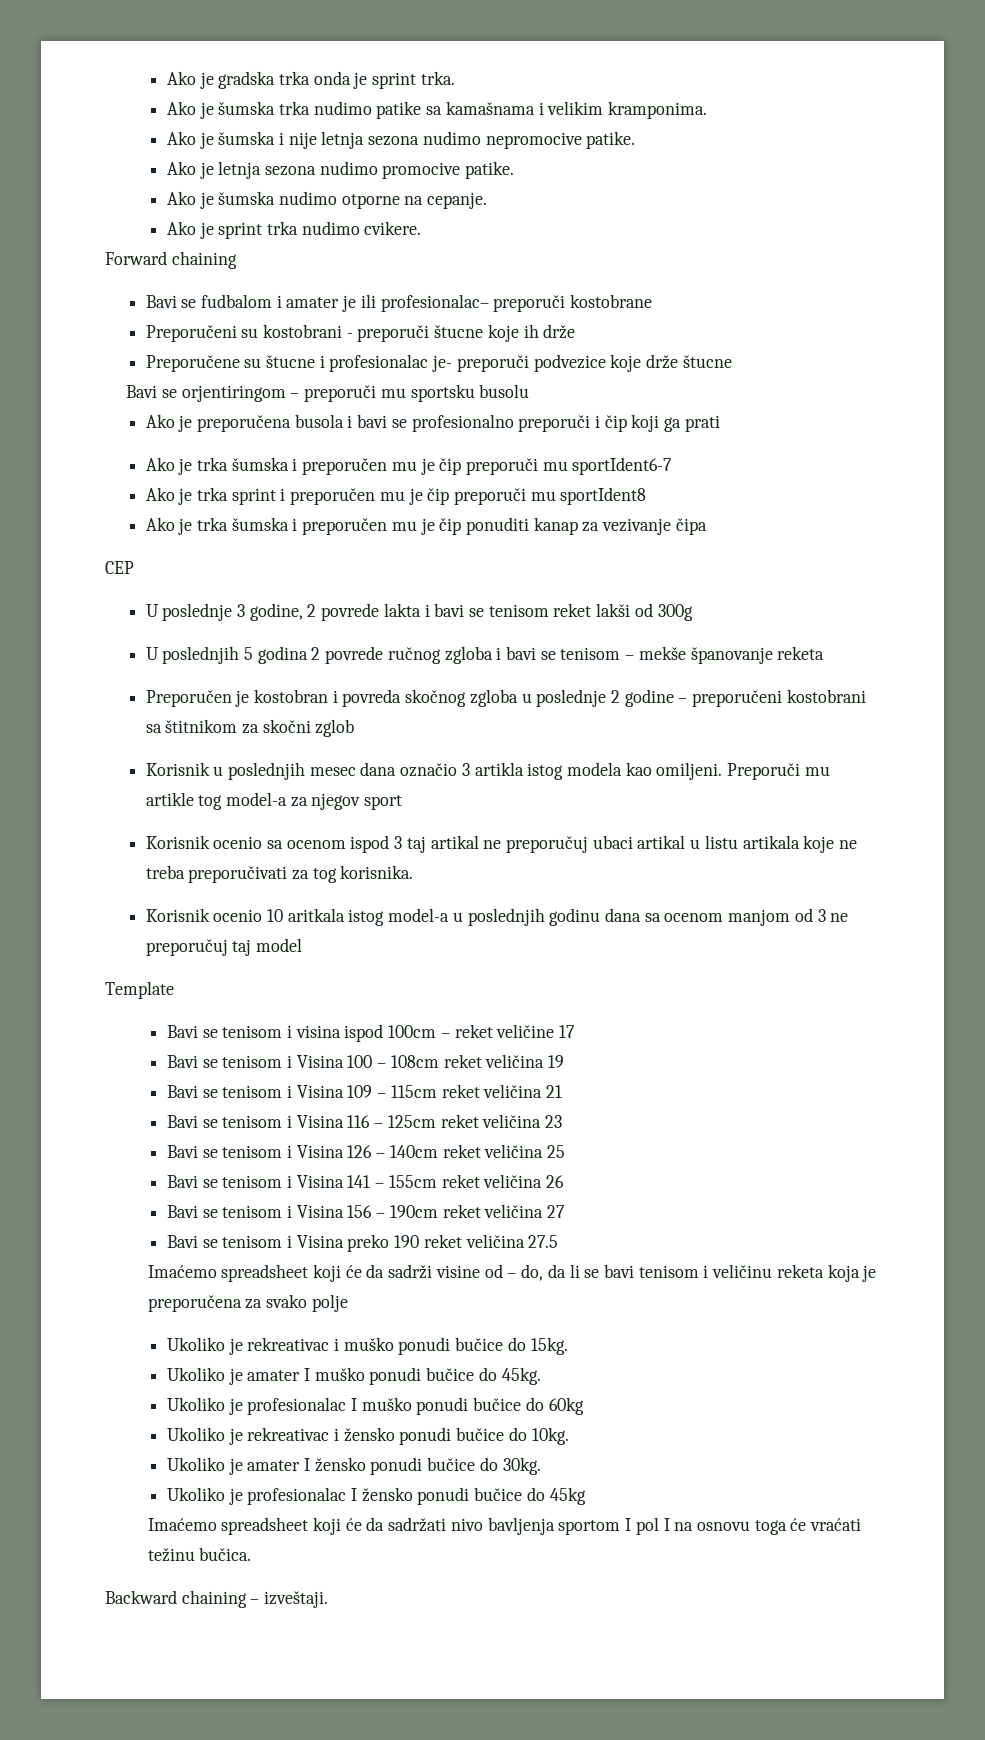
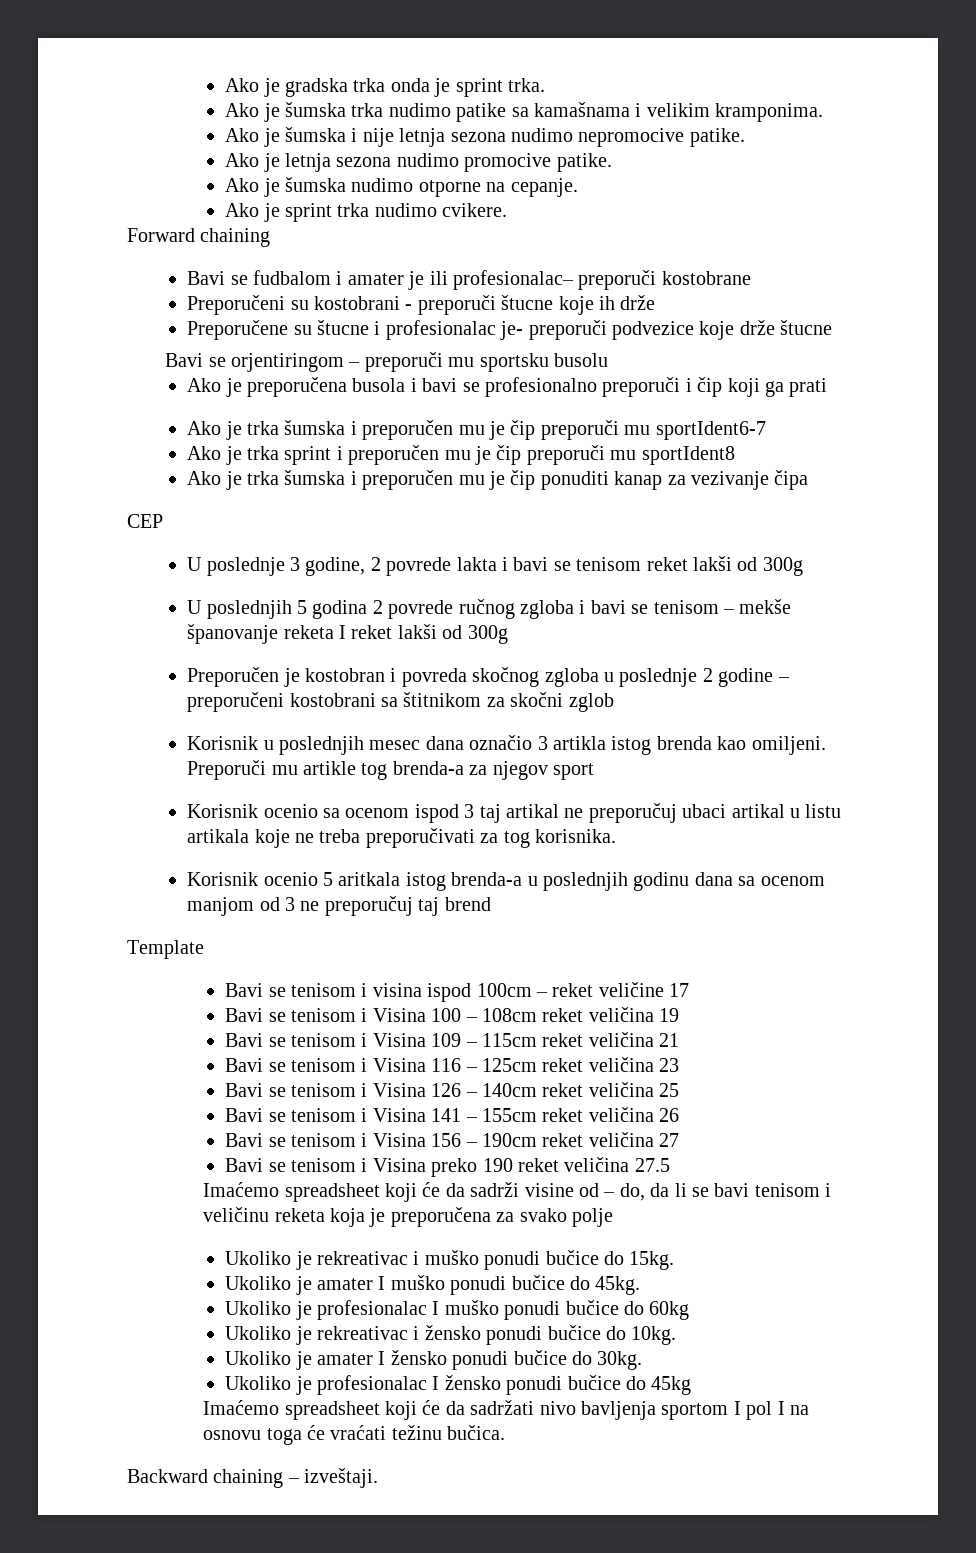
- U poslednjih 5 godina 2 povrede ručnog zgloba i bavi se tenisom – mekše španovanje reketa
+ U poslednjih 5 godina 2 povrede ručnog zgloba i bavi se tenisom – mekše španovanje reketa I reket lakši od 300g
- Korisnik u poslednjih mesec dana označio 3 artikla istog modela kao omiljeni.
+ Korisnik u poslednjih mesec dana označio 3 artikla istog brenda kao omiljeni.
- Preporuči mu artikle tog model-a za njegov sport
+ Preporuči mu artikle tog brenda-a za njegov sport
- Korisnik ocenio 10 aritkala istog model-a u poslednjih godinu dana sa ocenom manjom od 3 ne preporučuj taj model
+ Korisnik ocenio 5 aritkala istog brenda-a u poslednjih godinu dana sa ocenom manjom od 3 ne preporučuj taj brend

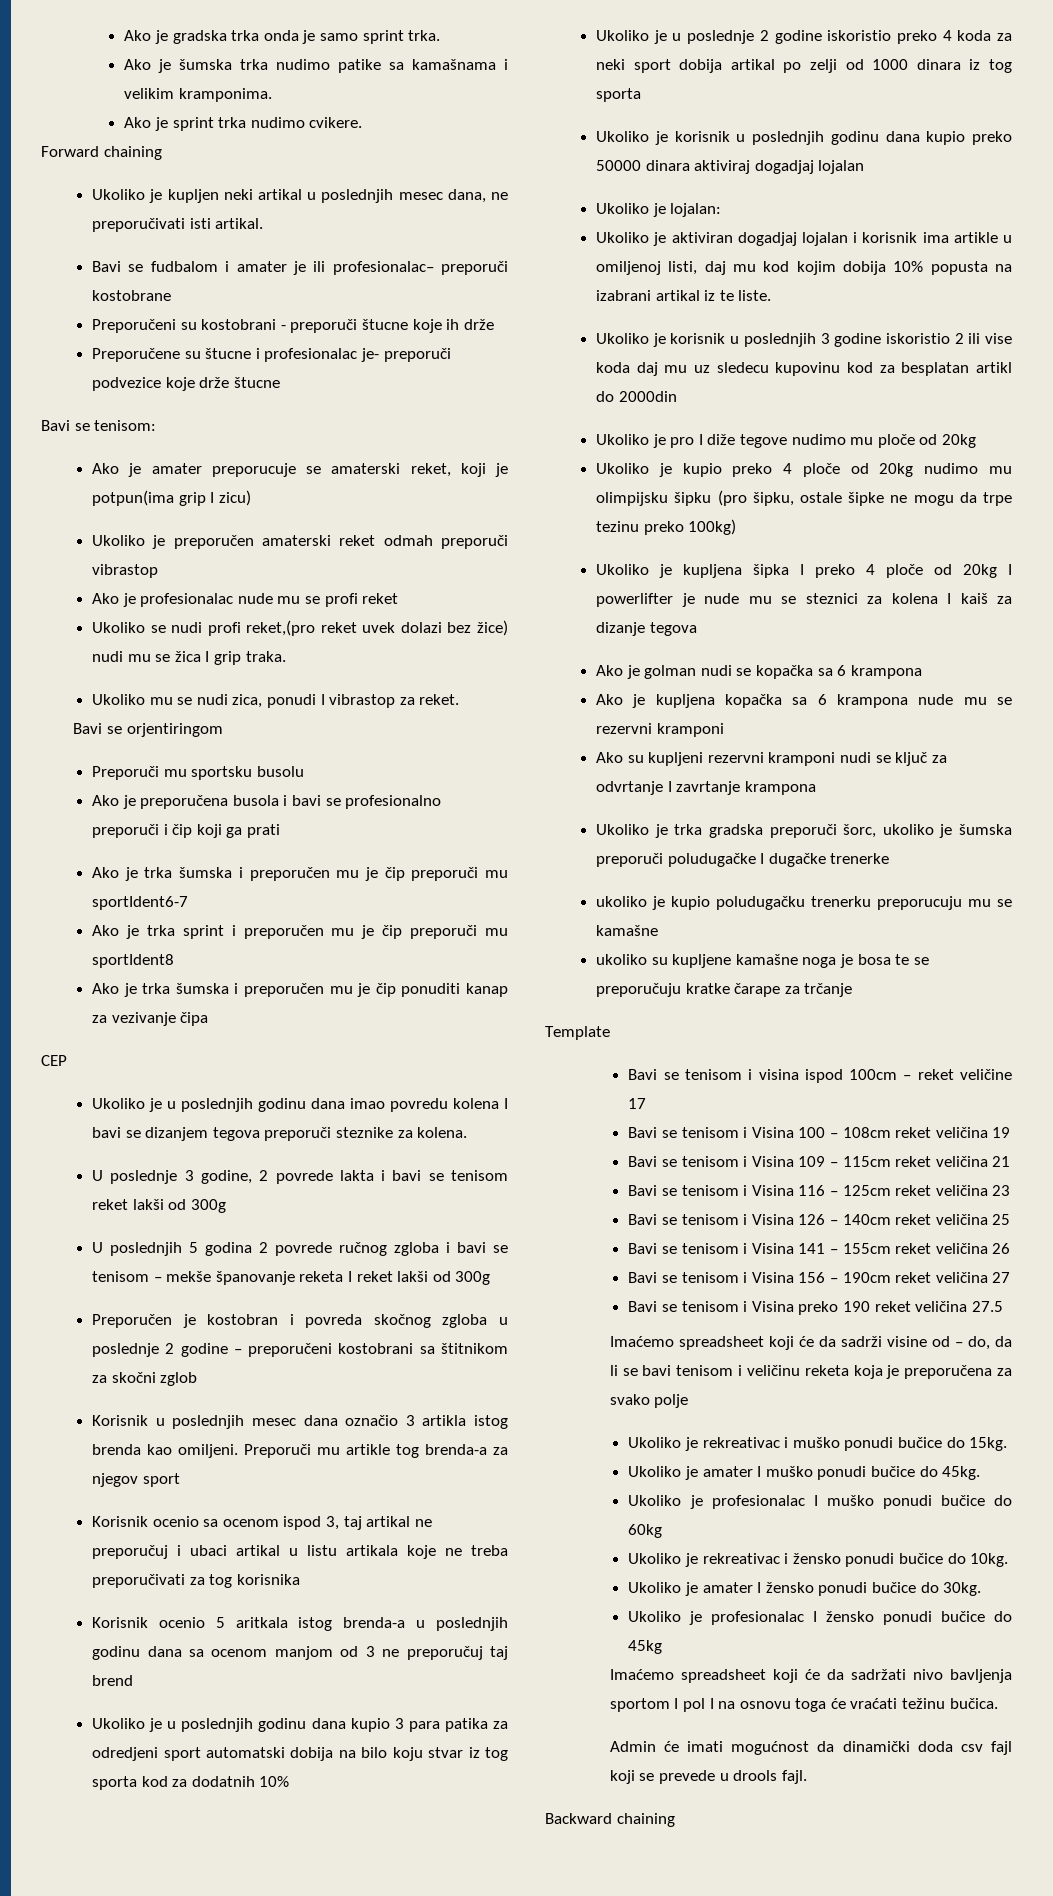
- Ako je gradska trka onda je sprint trka.
+ Ako je gradska trka onda je samo sprint trka.
- Ako je šumska i nije letnja sezona nudimo nepromocive patike.
- Ako je letnja sezona nudimo promocive patike.
- Ako je šumska nudimo otporne na cepanje.
+ Ukoliko je kupljen neki artikal u poslednjih mesec dana, ne preporučivati isti artikal.
+ Bavi se tenisom:
+ Ako je amater preporucuje se amaterski reket, koji je potpun(ima grip I zicu)
+ Ukoliko je preporučen amaterski reket odmah preporuči vibrastop
+ Ako je profesionalac nude mu se profi reket
+ Ukoliko se nudi profi reket,(pro reket uvek dolazi bez žice) nudi mu se žica I grip traka.
+ Ukoliko mu se nudi zica, ponudi I vibrastop za reket.
- Bavi se orjentiringom – preporuči mu sportsku busolu
+ Bavi se orjentiringom
+ Preporuči mu sportsku busolu
+ Ukoliko je u poslednjih godinu dana imao povredu kolena I bavi se dizanjem tegova preporuči steznike za kolena.
- Korisnik ocenio sa ocenom ispod 3 taj artikal ne preporučuj ubaci artikal u listu artikala koje ne treba preporučivati za tog korisnika.
+ Korisnik ocenio sa ocenom ispod 3, taj artikal ne preporučuj i ubaci artikal u listu artikala koje ne treba preporučivati za tog korisnika
+ Ukoliko je u poslednjih godinu dana kupio 3 para patika za odredjeni sport automatski dobija na bilo koju stvar iz tog sporta kod za dodatnih 10%
+ Ukoliko je u poslednje 2 godine iskoristio preko 4 koda za neki sport dobija artikal po zelji od 1000 dinara iz tog sporta
+ Ukoliko je korisnik u poslednjih godinu dana kupio preko 50000 dinara aktiviraj dogadjaj lojalan
+ Ukoliko je lojalan:
+ Ukoliko je aktiviran dogadjaj lojalan i korisnik ima artikle u omiljenoj listi, daj mu kod kojim dobija 10% popusta na izabrani artikal iz te liste.
+ Ukoliko je korisnik u poslednjih 3 godine iskoristio 2 ili vise koda daj mu uz sledecu kupovinu kod za besplatan artikl do 2000din
+ Ukoliko je pro I diže tegove nudimo mu ploče od 20kg
+ Ukoliko je kupio preko 4 ploče od 20kg nudimo mu olimpijsku šipku (pro šipku, ostale šipke ne mogu da trpe tezinu preko 100kg)
+ Ukoliko je kupljena šipka I preko 4 ploče od 20kg I powerlifter je nude mu se steznici za kolena I kaiš za dizanje tegova
+ Ako je golman nudi se kopačka sa 6 krampona
+ Ako je kupljena kopačka sa 6 krampona nude mu se rezervni kramponi
+ Ako su kupljeni rezervni kramponi nudi se ključ za odvrtanje I zavrtanje krampona
+ Ukoliko je trka gradska preporuči šorc, ukoliko je šumska preporuči poludugačke I dugačke trenerke
+ ukoliko je kupio poludugačku trenerku preporucuju mu se kamašne
+ ukoliko su kupljene kamašne noga je bosa te se preporučuju kratke čarape za trčanje
+ Admin će imati mogućnost da dinamički doda csv fajl koji se prevede u drools fajl.
- Backward chaining – izveštaji.
+ Backward chaining

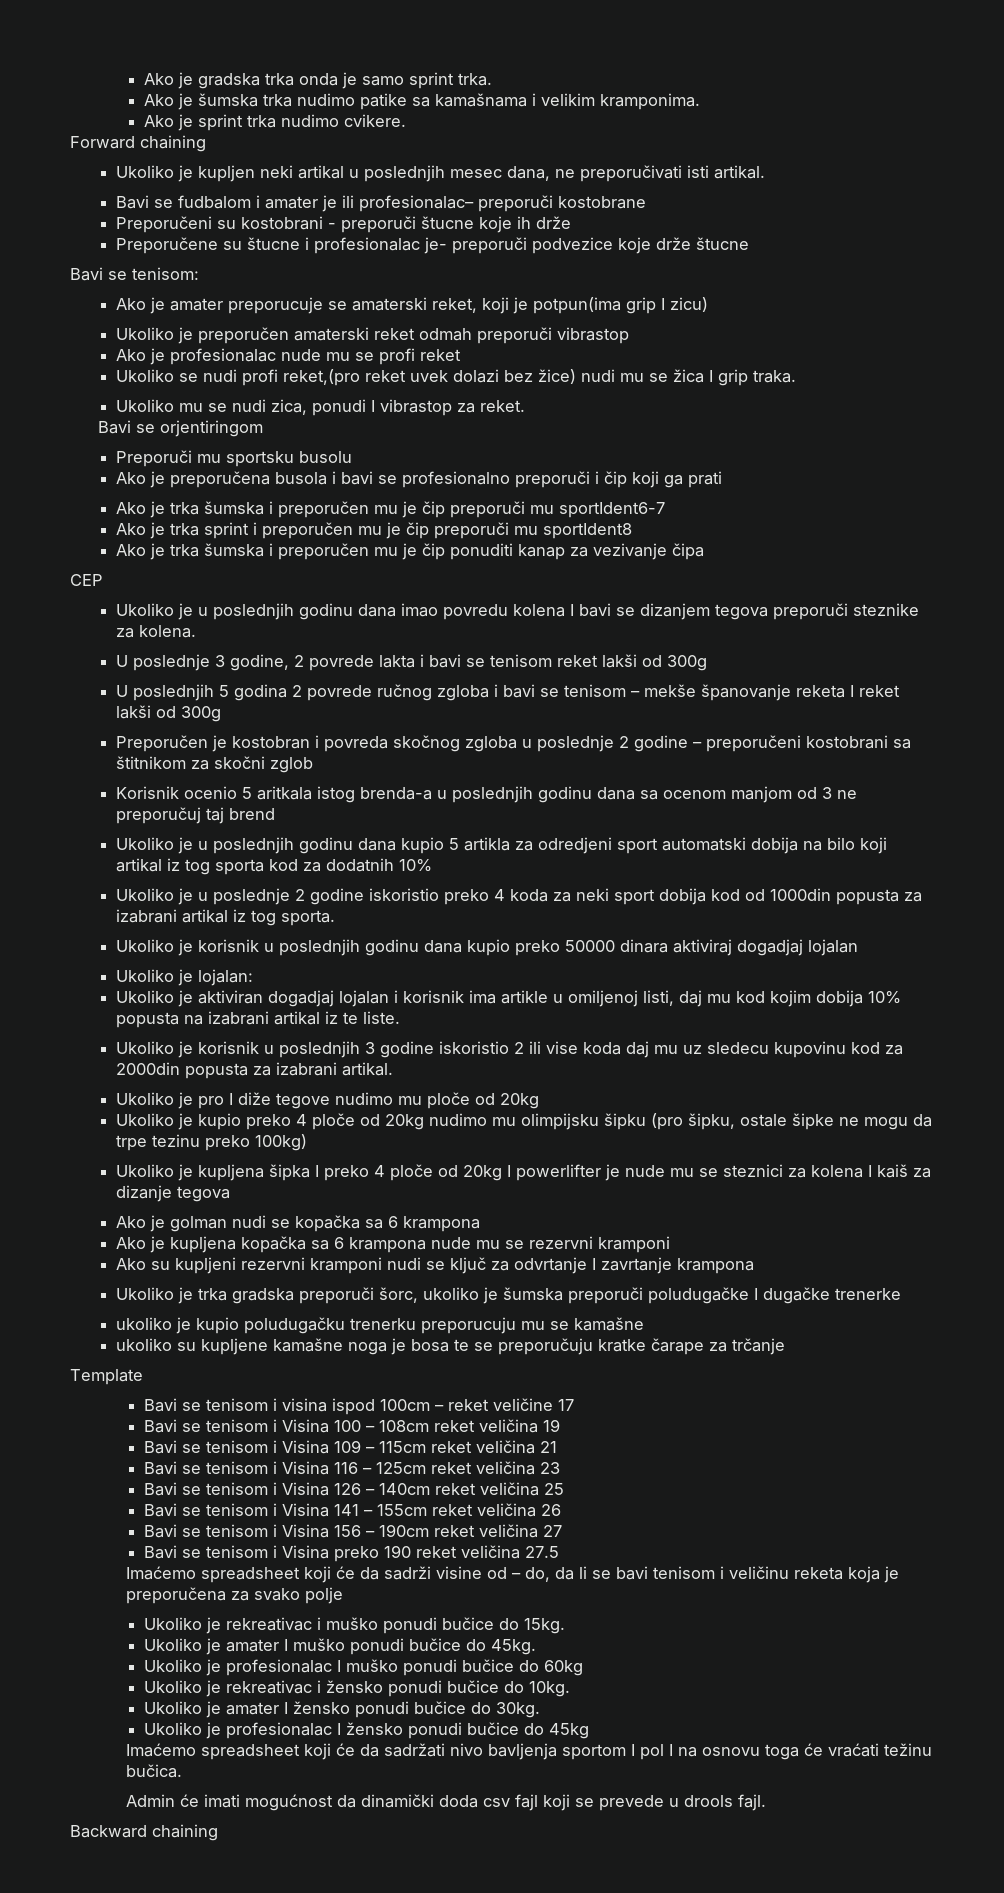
- Korisnik u poslednjih mesec dana označio 3 artikla istog brenda kao omiljeni. Preporuči mu artikle tog brenda-a za njegov sport
- Korisnik ocenio sa ocenom ispod 3, taj artikal ne preporučuj i ubaci artikal u listu artikala koje ne treba preporučivati za tog korisnika
- Ukoliko je u poslednjih godinu dana kupio 3 para patika za odredjeni sport automatski dobija na bilo koju stvar iz tog sporta kod za dodatnih 10%
+ Ukoliko je u poslednjih godinu dana kupio 5 artikla za odredjeni sport automatski dobija na bilo koji artikal iz tog sporta kod za dodatnih 10%
- Ukoliko je u poslednje 2 godine iskoristio preko 4 koda za neki sport dobija artikal po zelji od 1000 dinara iz tog sporta
+ Ukoliko je u poslednje 2 godine iskoristio preko 4 koda za neki sport dobija kod od 1000din popusta za izabrani artikal iz tog sporta.
- Ukoliko je korisnik u poslednjih 3 godine iskoristio 2 ili vise koda daj mu uz sledecu kupovinu kod za besplatan artikl do 2000din
+ Ukoliko je korisnik u poslednjih 3 godine iskoristio 2 ili vise koda daj mu uz sledecu kupovinu kod za 2000din popusta za izabrani artikal.

